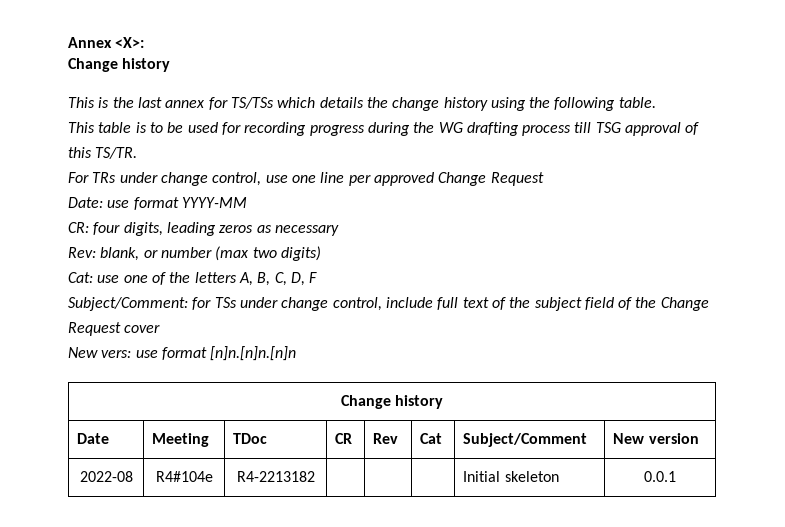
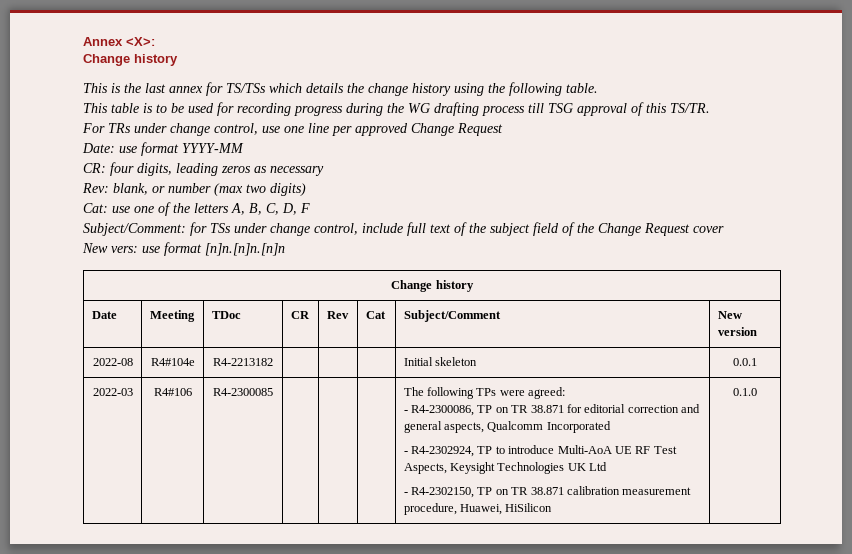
+ 2022-03 | R4#106 | R4-2300085 | | | | The following TPs were agreed:
+ - R4-2300086, TP on TR 38.871 for editorial correction and general aspects, Qualcomm Incorporated
+ - R4-2302924, TP to introduce Multi-AoA UE RF Test Aspects, Keysight Technologies UK Ltd
+ - R4-2302150, TP on TR 38.871 calibration measurement procedure, Huawei, HiSilicon | 0.1.0

